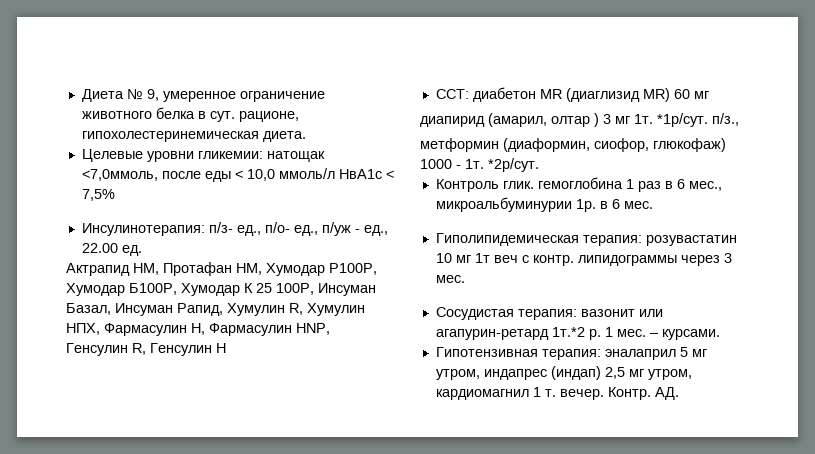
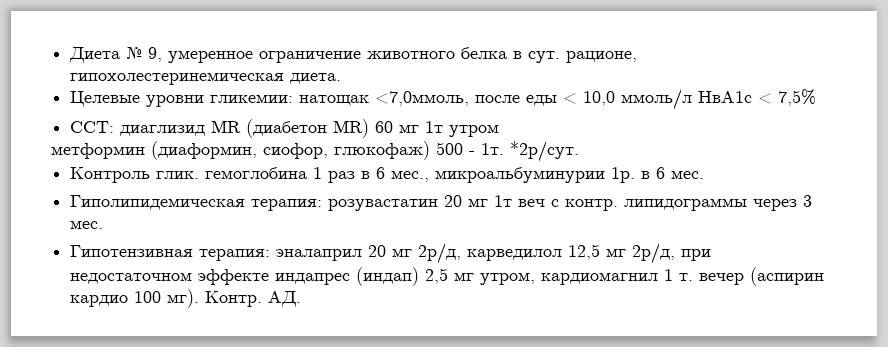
- Инсулинотерапия: п/з- ед., п/о- ед., п/уж - ед., 22.00 ед.
- Актрапид НМ, Протафан НМ, Хумодар Р100Р, Хумодар Б100Р, Хумодар К 25 100Р, Инсуман Базал, Инсуман Рапид, Хумулин R, Хумулин НПХ, Фармасулин Н, Фармасулин НNР, Генсулин R, Генсулин Н
- ССТ: диабетон МR (диаглизид МR) 60 мг
- диапирид (амарил, олтар ) 3 мг 1т. *1р/сут. п/з.,
+ ССТ: диаглизид МR (диабетон МR) 60 мг 1т утром
- метформин (диаформин, сиофор, глюкофаж) 1000 - 1т.
+ метформин (диаформин, сиофор, глюкофаж) 500 - 1т.
- Гиполипидемическая терапия: розувастатин 10 мг 1т веч с контр. липидограммы через 3 мес.
+ Гиполипидемическая терапия: розувастатин 20 мг 1т веч с контр. липидограммы через 3 мес.
- Сосудистая терапия: вазонит или агапурин-ретард 1т.*2 р. 1 мес. – курсами.
- Гипотензивная терапия: эналаприл 5 мг утром, индапрес (индап) 2,5 мг утром, кардиомагнил 1 т. вечер.
+ Гипотензивная терапия: эналаприл 20 мг 2р/д, карведилол 12,5 мг 2р/д, при недостаточном эффекте индапрес (индап) 2,5 мг утром, кардиомагнил 1 т. вечер (аспирин кардио 100 мг).

